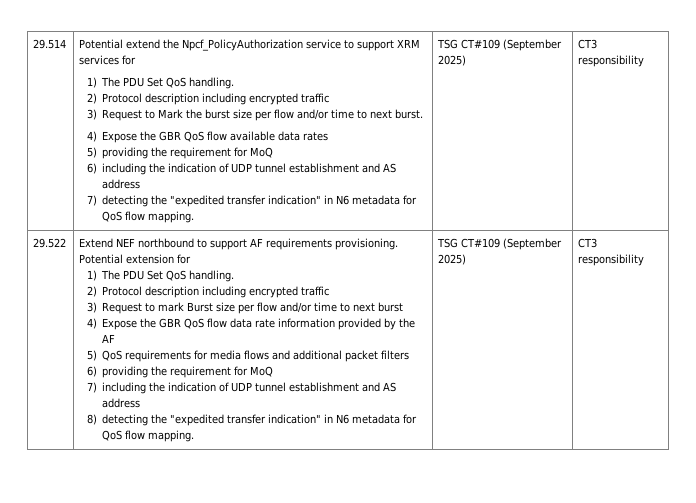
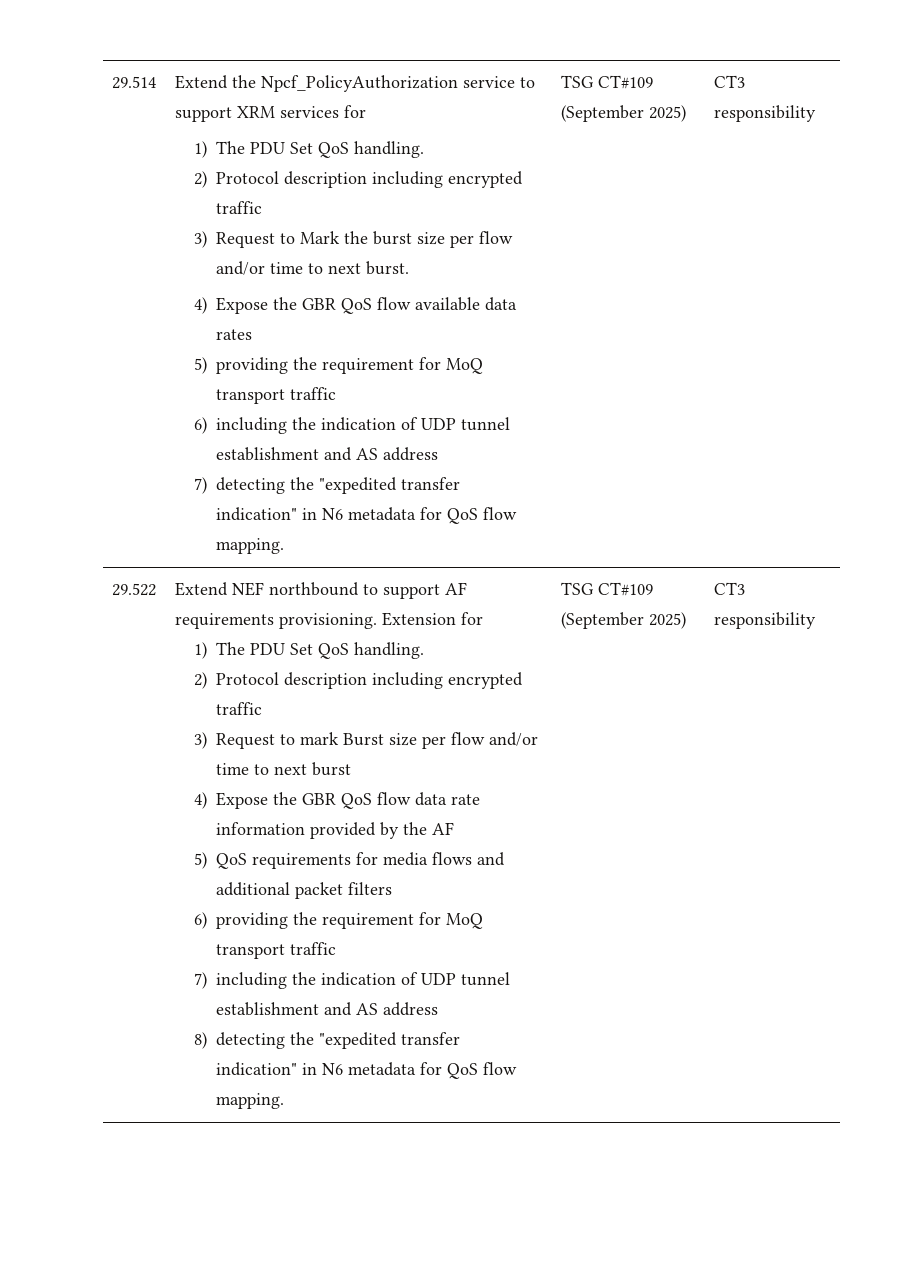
- Potential extend the Npcf_PolicyAuthorization service to support XRM services for
+ Extend the Npcf_PolicyAuthorization service to support XRM services for
- 5) providing the requirement for MoQ
+ 5) providing the requirement for MoQ transport traffic
- Potential extension for
+ Extension for
- 6) providing the requirement for MoQ
+ 6) providing the requirement for MoQ transport traffic

